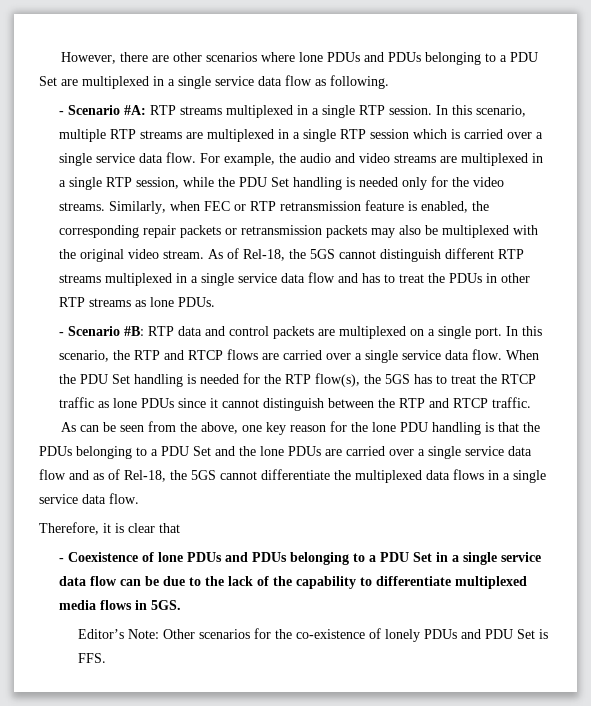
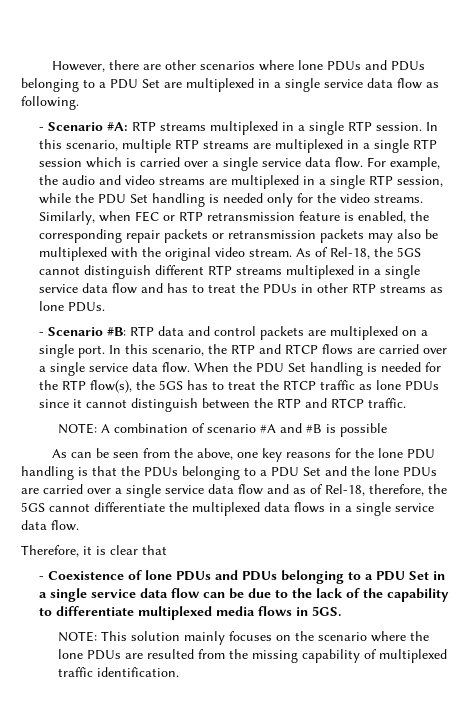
+ NOTE: A combination of scenario #A and #B is possible
- As can be seen from the above, one key reason for the lone PDU handling is that the PDUs belonging to a PDU Set and the lone PDUs are carried over a single service data flow and as of Rel-18, the 5GS cannot differentiate the multiplexed data flows in a single service data flow.
+ As can be seen from the above, one key reasons for the lone PDU handling is that the PDUs belonging to a PDU Set and the lone PDUs are carried over a single service data flow and as of Rel-18, therefore, the 5GS cannot differentiate the multiplexed data flows in a single service data flow.
- Editor’s Note: Other scenarios for the co-existence of lonely PDUs and PDU Set is FFS.
+ NOTE: This solution mainly focuses on the scenario where the lone PDUs are resulted from the missing capability of multiplexed traffic identification.

